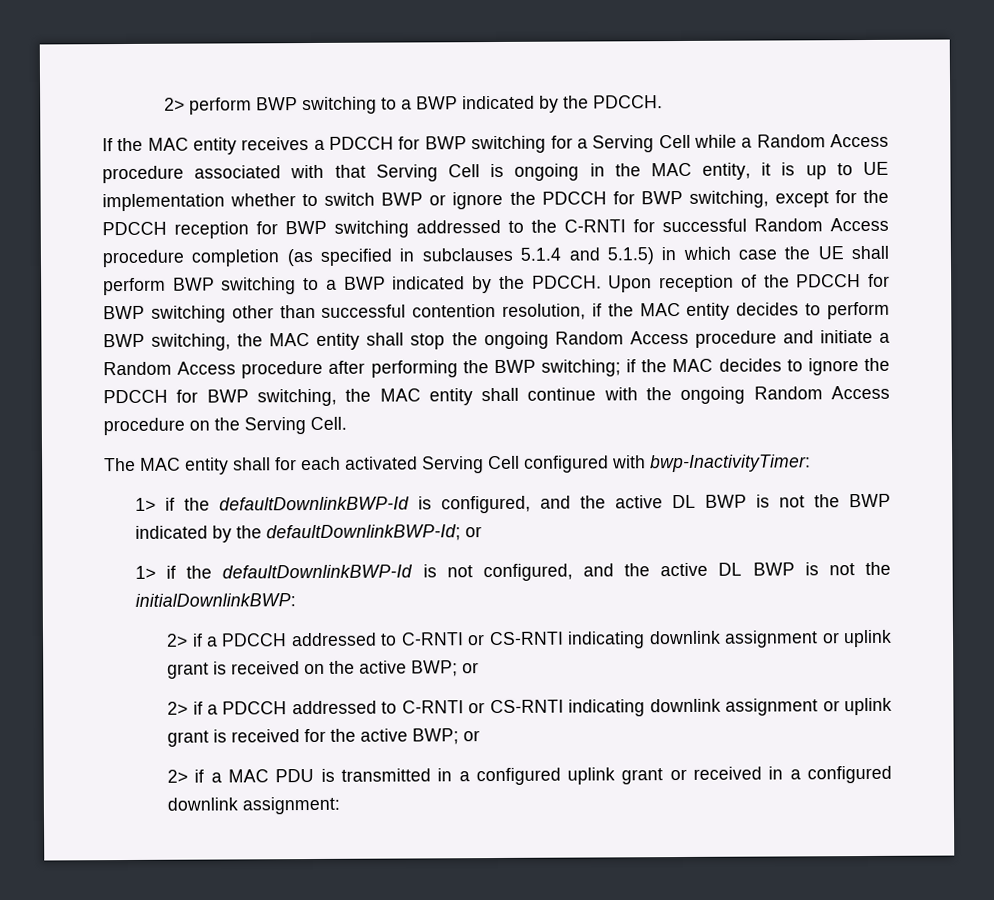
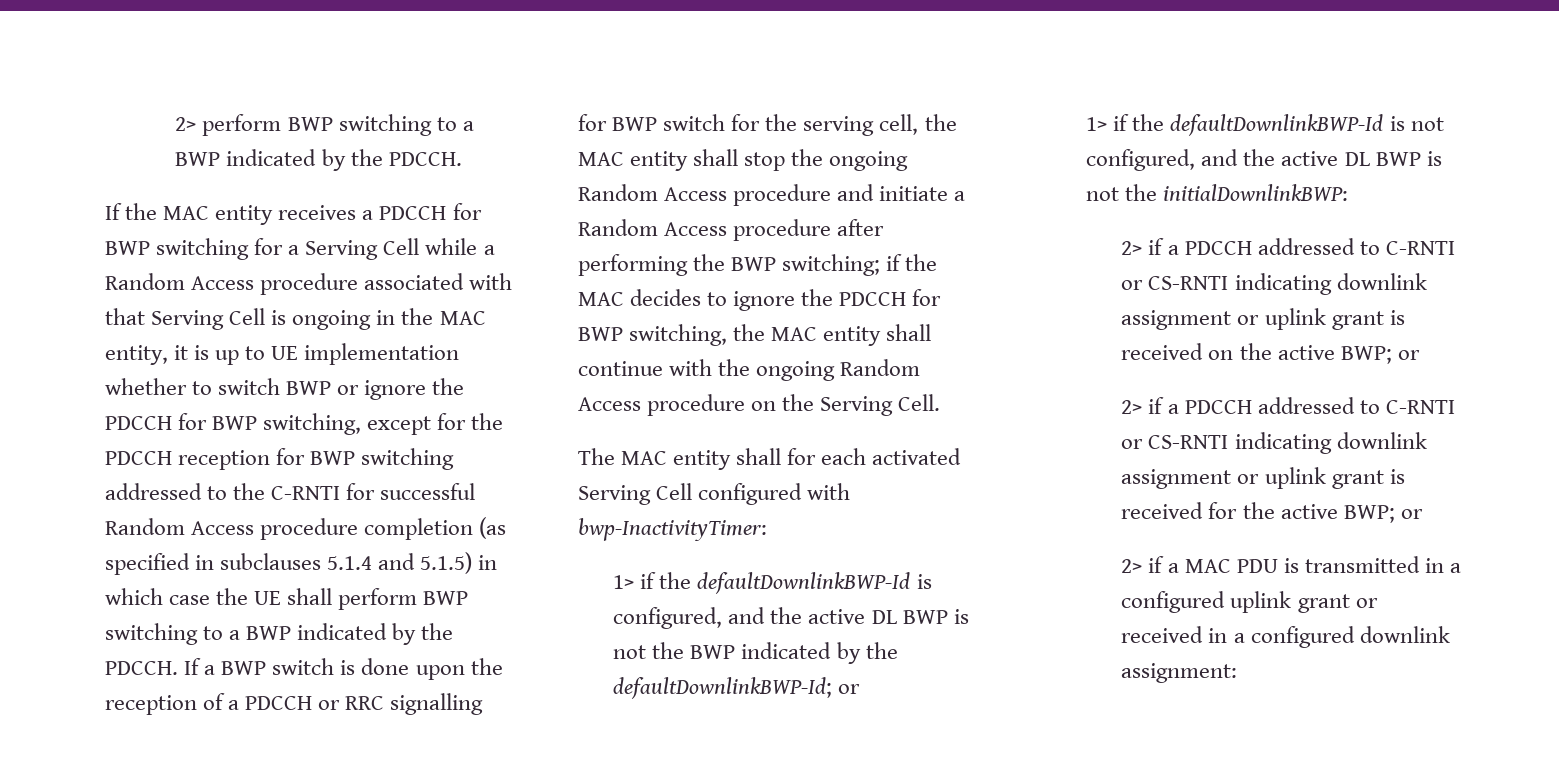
- Upon reception of the PDCCH for BWP switching other than successful contention resolution, if the MAC entity decides to perform BWP switching, the MAC entity shall stop the ongoing Random Access procedure and initiate a Random Access procedure after performing the BWP switching; if the MAC decides to ignore the PDCCH for BWP switching, the MAC entity shall continue with the ongoing Random Access procedure on the Serving Cell.
+ If a BWP switch is done upon the reception of a PDCCH or RRC signalling for BWP switch for the serving cell, the MAC entity shall stop the ongoing Random Access procedure and initiate a Random Access procedure after performing the BWP switching; if the MAC decides to ignore the PDCCH for BWP switching, the MAC entity shall continue with the ongoing Random Access procedure on the Serving Cell.

